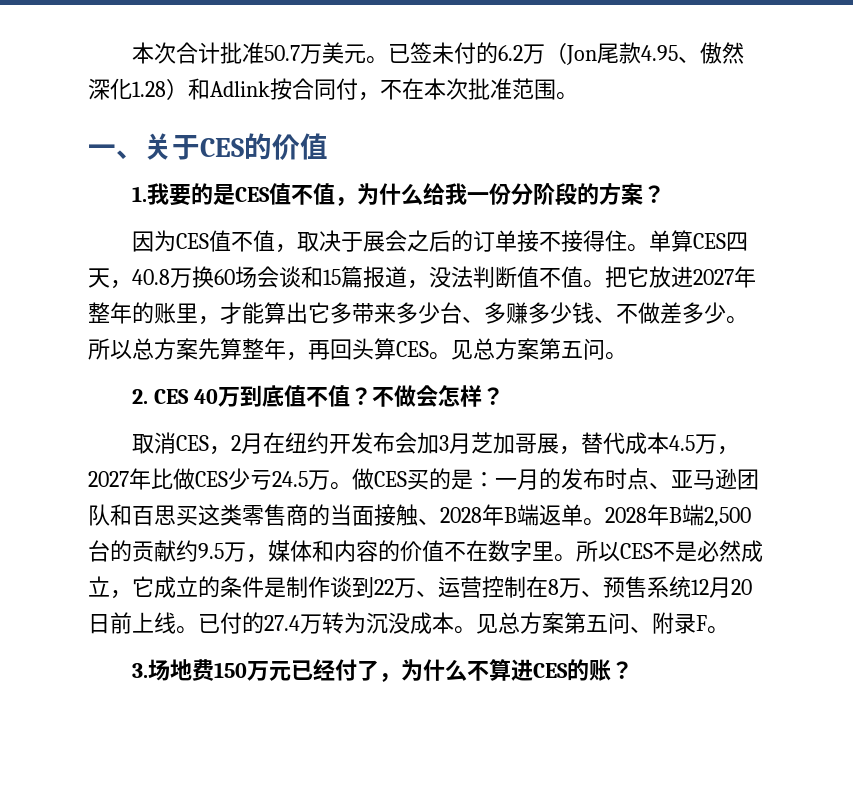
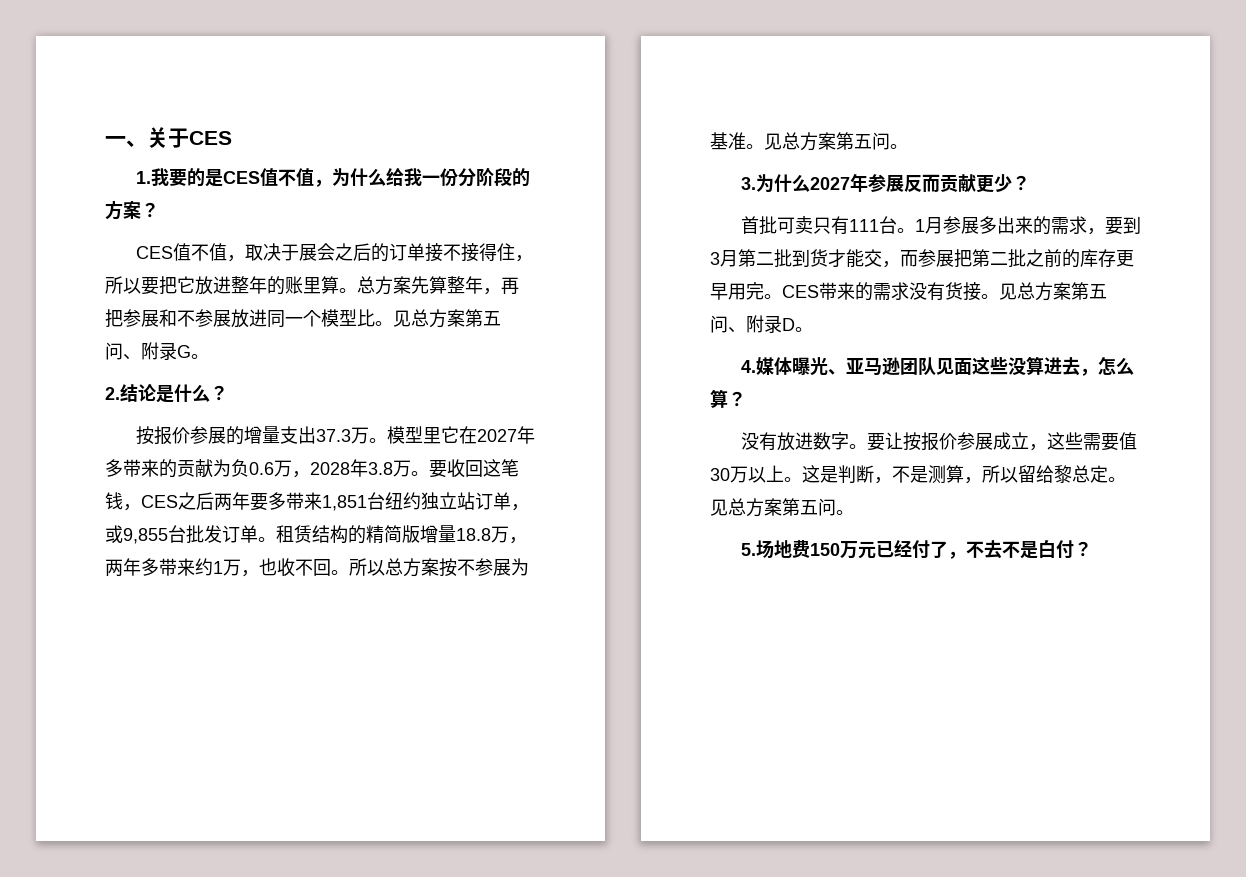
- 本次合计批准50.7万美元。已签未付的6.2万（Jon尾款4.95、傲然深化1.28）和Adlink按合同付，不在本次批准范围。
- 一、关于CES的价值
+ 一、关于CES
- 因为CES值不值，取决于展会之后的订单接不接得住。单算CES四天，40.8万换60场会谈和15篇报道，没法判断值不值。把它放进2027年整年的账里，才能算出它多带来多少台、多赚多少钱、不做差多少。所以总方案先算整年，再回头算CES。见总方案第五问。
- 2. CES 40万到底值不值？不做会怎样？
- 取消CES，2月在纽约开发布会加3月芝加哥展，替代成本4.5万，2027年比做CES少亏24.5万。做CES买的是：一月的发布时点、亚马逊团队和百思买这类零售商的当面接触、2028年B端返单。2028年B端2,500台的贡献约9.5万，媒体和内容的价值不在数字里。所以CES不是必然成立，它成立的条件是制作谈到22万、运营控制在8万、预售系统12月20日前上线。已付的27.4万转为沉没成本。见总方案第五问、附录F。
- 3.场地费150万元已经付了，为什么不算进CES的账？
+ CES值不值，取决于展会之后的订单接不接得住，所以要把它放进整年的账里算。总方案先算整年，再把参展和不参展放进同一个模型比。见总方案第五问、附录G。
+ 2.结论是什么？
+ 按报价参展的增量支出37.3万。模型里它在2027年多带来的贡献为负0.6万，2028年3.8万。要收回这笔钱，CES之后两年要多带来1,851台纽约独立站订单，或9,855台批发订单。租赁结构的精简版增量18.8万，两年多带来约1万，也收不回。所以总方案按不参展为基准。见总方案第五问。
+ 3.为什么2027年参展反而贡献更少？
+ 首批可卖只有111台。1月参展多出来的需求，要到3月第二批到货才能交，而参展把第二批之前的库存更早用完。CES带来的需求没有货接。见总方案第五问、附录D。
+ 4.媒体曝光、亚马逊团队见面这些没算进去，怎么算？
+ 没有放进数字。要让按报价参展成立，这些需要值30万以上。这是判断，不是测算，所以留给黎总定。见总方案第五问。
+ 5.场地费150万元已经付了，不去不是白付？

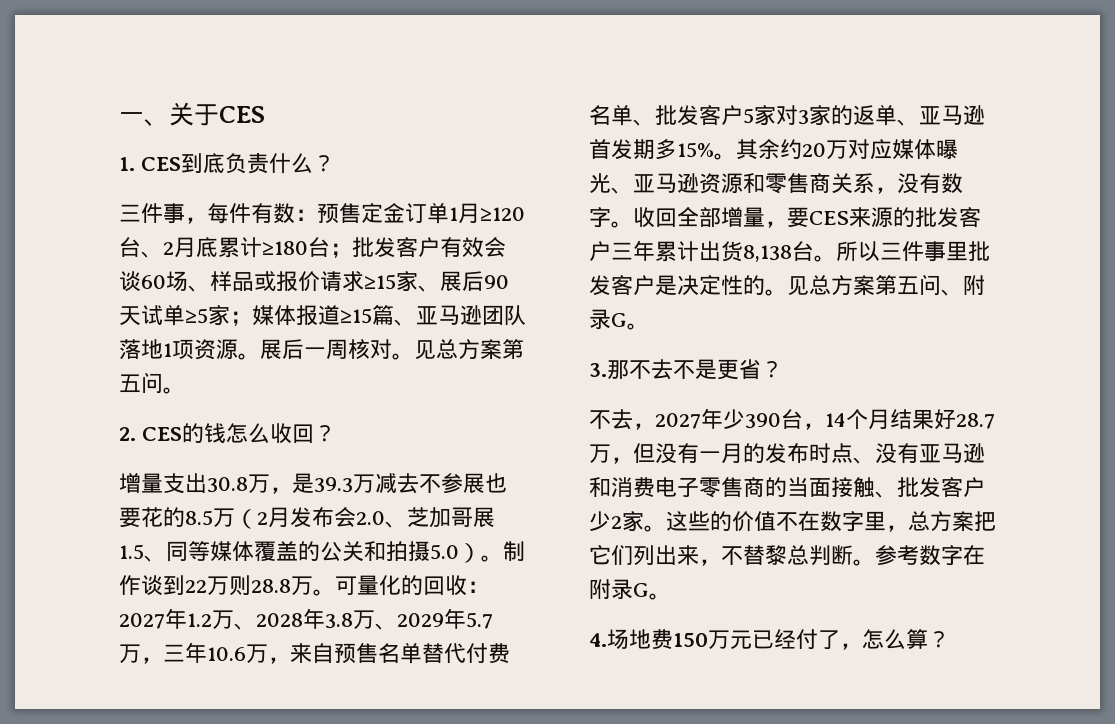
- 1.我要的是CES值不值，为什么给我一份分阶段的方案？
- CES值不值，取决于展会之后的订单接不接得住，所以要把它放进整年的账里算。总方案先算整年，再把参展和不参展放进同一个模型比。
+ 1. CES到底负责什么？
+ 三件事，每件有数：预售定金订单1月≥120台、2月底累计≥180台；批发客户有效会谈60场、样品或报价请求≥15家、展后90天试单≥5家；媒体报道≥15篇、亚马逊团队落地1项资源。展后一周核对。见总方案第五问。
+ 2. CES的钱怎么收回？
+ 增量支出30.8万，是39.3万减去不参展也要花的8.5万（2月发布会2.0、芝加哥展1.5、同等媒体覆盖的公关和拍摄5.0）。制作谈到22万则28.8万。可量化的回收：2027年1.2万、2028年3.8万、2029年5.7万，三年10.6万，来自预售名单替代付费名单、批发客户5家对3家的返单、亚马逊首发期多15%。其余约20万对应媒体曝光、亚马逊资源和零售商关系，没有数字。收回全部增量，要CES来源的批发客户三年累计出货8,138台。所以三件事里批发客户是决定性的。
- 2.结论是什么？
- 按报价参展的增量支出37.3万。模型里它在2027年多带来的贡献为负0.6万，2028年3.8万。要收回这笔钱，CES之后两年要多带来1,851台纽约独立站订单，或9,855台批发订单。租赁结构的精简版增量18.8万，两年多带来约1万，也收不回。所以总方案按不参展为基准。见总方案第五问。
- 3.为什么2027年参展反而贡献更少？
- 首批可卖只有111台。1月参展多出来的需求，要到3月第二批到货才能交，而参展把第二批之前的库存更早用完。CES带来的需求没有货接。见总方案第五问、附录D。
- 4.媒体曝光、亚马逊团队见面这些没算进去，怎么算？
- 没有放进数字。要让按报价参展成立，这些需要值30万以上。这是判断，不是测算，所以留给黎总定。见总方案第五问。
- 5.场地费150万元已经付了，不去不是白付？
+ 3.那不去不是更省？
+ 不去，2027年少390台，14个月结果好28.7万，但没有一月的发布时点、没有亚马逊和消费电子零售商的当面接触、批发客户少2家。这些的价值不在数字里，总方案把它们列出来，不替黎总判断。参考数字在附录G。
+ 4.场地费150万元已经付了，怎么算？

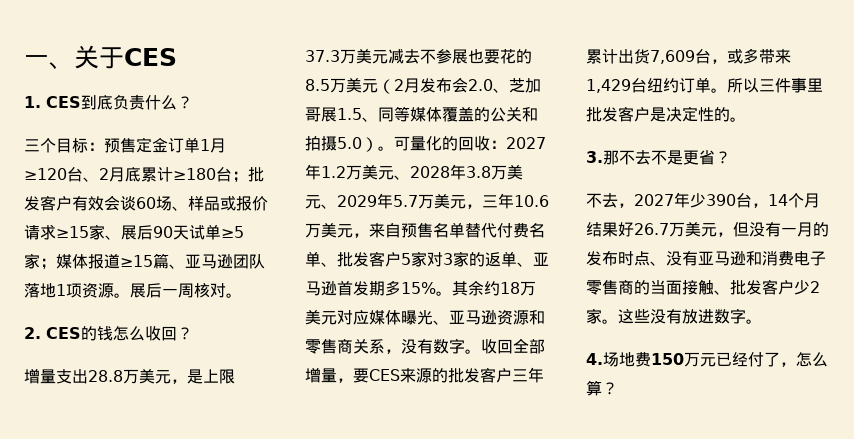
- 三件事，每件有数：预售定金订单1月≥120台、2月底累计≥180台；批发客户有效会谈60场、样品或报价请求≥15家、展后90天试单≥5家；媒体报道≥15篇、亚马逊团队落地1项资源。
+ 三个目标：预售定金订单1月≥120台、2月底累计≥180台；批发客户有效会谈60场、样品或报价请求≥15家、展后90天试单≥5家；媒体报道≥15篇、亚马逊团队落地1项资源。
- 见总方案第五问。
- 增量支出30.8万，是39.3万减去不参展也要花的8.5万（2月发布会2.0、芝加哥展1.5、同等媒体覆盖的公关和拍摄5.0）。
+ 增量支出28.8万美元，是上限37.3万美元减去不参展也要花的8.5万美元（2月发布会2.0、芝加哥展1.5、同等媒体覆盖的公关和拍摄5.0）。
- 制作谈到22万则28.8万。
- 可量化的回收：2027年1.2万、2028年3.8万、2029年5.7万，三年10.6万，来自预售名单替代付费名单、批发客户5家对3家的返单、亚马逊首发期多15%。
+ 可量化的回收：2027年1.2万美元、2028年3.8万美元、2029年5.7万美元，三年10.6万美元，来自预售名单替代付费名单、批发客户5家对3家的返单、亚马逊首发期多15%。
- 其余约20万对应媒体曝光、亚马逊资源和零售商关系，没有数字。
+ 其余约18万美元对应媒体曝光、亚马逊资源和零售商关系，没有数字。
- 收回全部增量，要CES来源的批发客户三年累计出货8,138台。
+ 收回全部增量，要CES来源的批发客户三年累计出货7,609台，或多带来1,429台纽约订单。
- 见总方案第五问、附录G。
- 不去，2027年少390台，14个月结果好28.7万，但没有一月的发布时点、没有亚马逊和消费电子零售商的当面接触、批发客户少2家。
+ 不去，2027年少390台，14个月结果好26.7万美元，但没有一月的发布时点、没有亚马逊和消费电子零售商的当面接触、批发客户少2家。
- 这些的价值不在数字里，总方案把它们列出来，不替黎总判断。参考数字在附录G。
+ 这些没有放进数字。

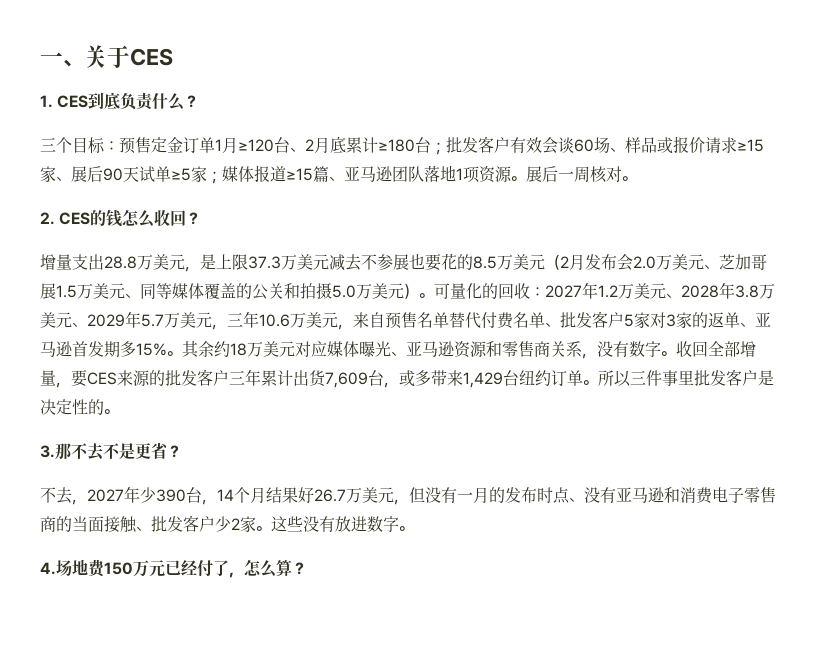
- 增量支出28.8万美元，是上限37.3万美元减去不参展也要花的8.5万美元（2月发布会2.0、芝加哥展1.5、同等媒体覆盖的公关和拍摄5.0）。
+ 增量支出28.8万美元，是上限37.3万美元减去不参展也要花的8.5万美元（2月发布会2.0万美元、芝加哥展1.5万美元、同等媒体覆盖的公关和拍摄5.0万美元）。

